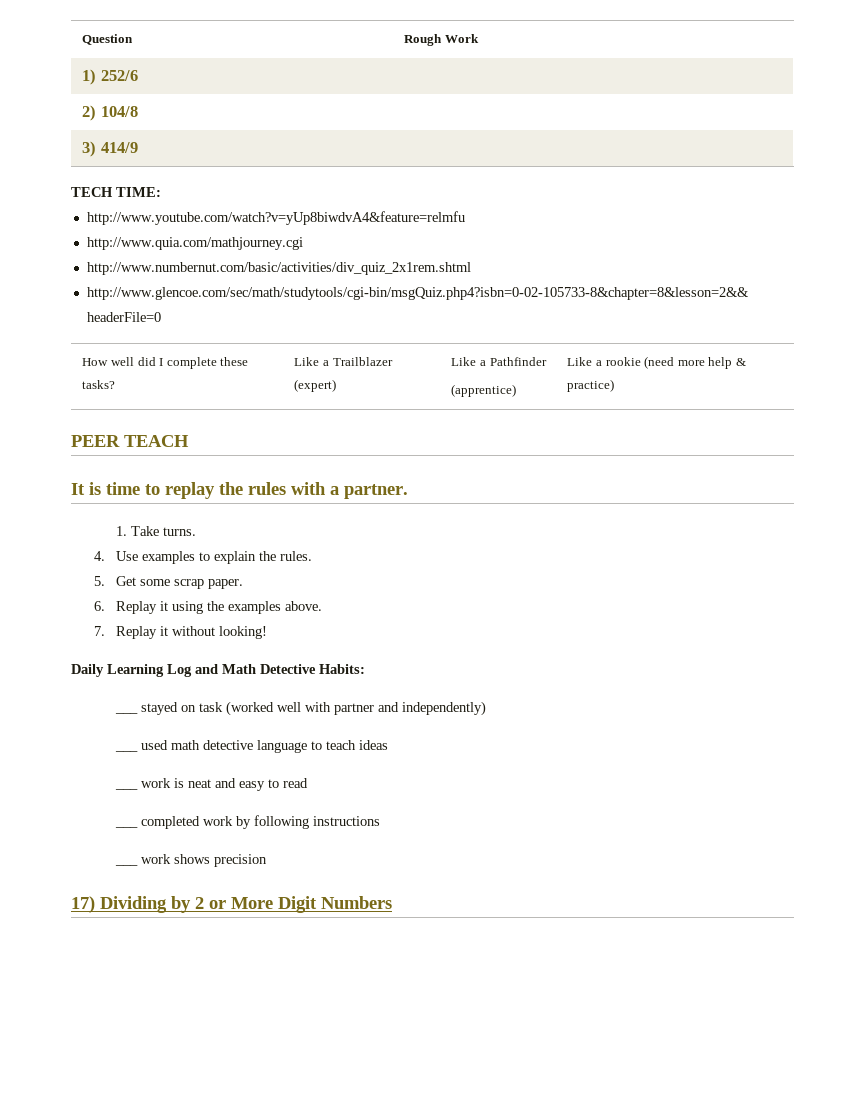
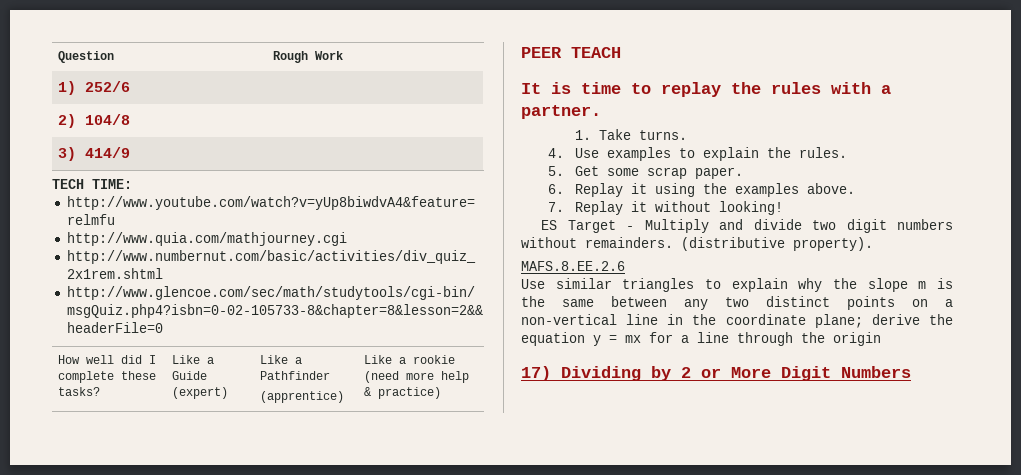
- How well did I complete these tasks? | Like a Trailblazer (expert) | Like a Pathfinder
+ How well did I complete these tasks? | Like a Guide (expert) | Like a Pathfinder
- Daily Learning Log and Math Detective Habits:
- ___ stayed on task (worked well with partner and independently)
- ___ used math detective language to teach ideas
- ___ work is neat and easy to read
- ___ completed work by following instructions
- ___ work shows precision
+ ES Target - Multiply and divide two digit numbers without remainders. (distributive property).
+ MAFS.8.EE.2.6
+ Use similar triangles to explain why the slope m is the same between any two distinct points on a non-vertical line in the coordinate plane; derive the equation y = mx for a line through the origin

